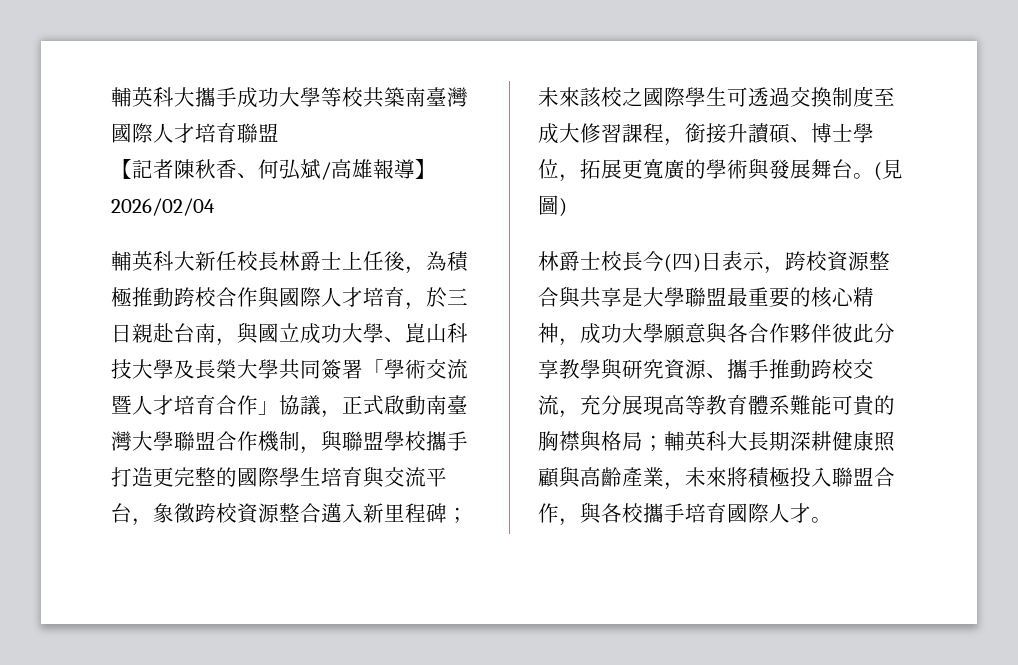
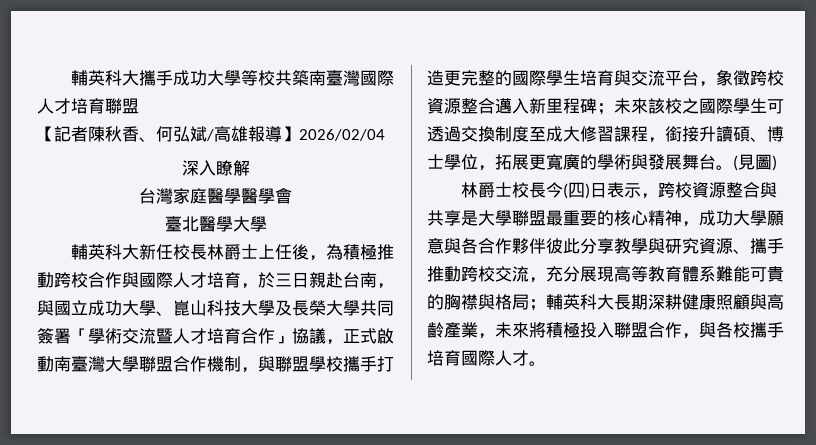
+ 深入瞭解
+ 台灣家庭醫學醫學會
+ 臺北醫學大學

